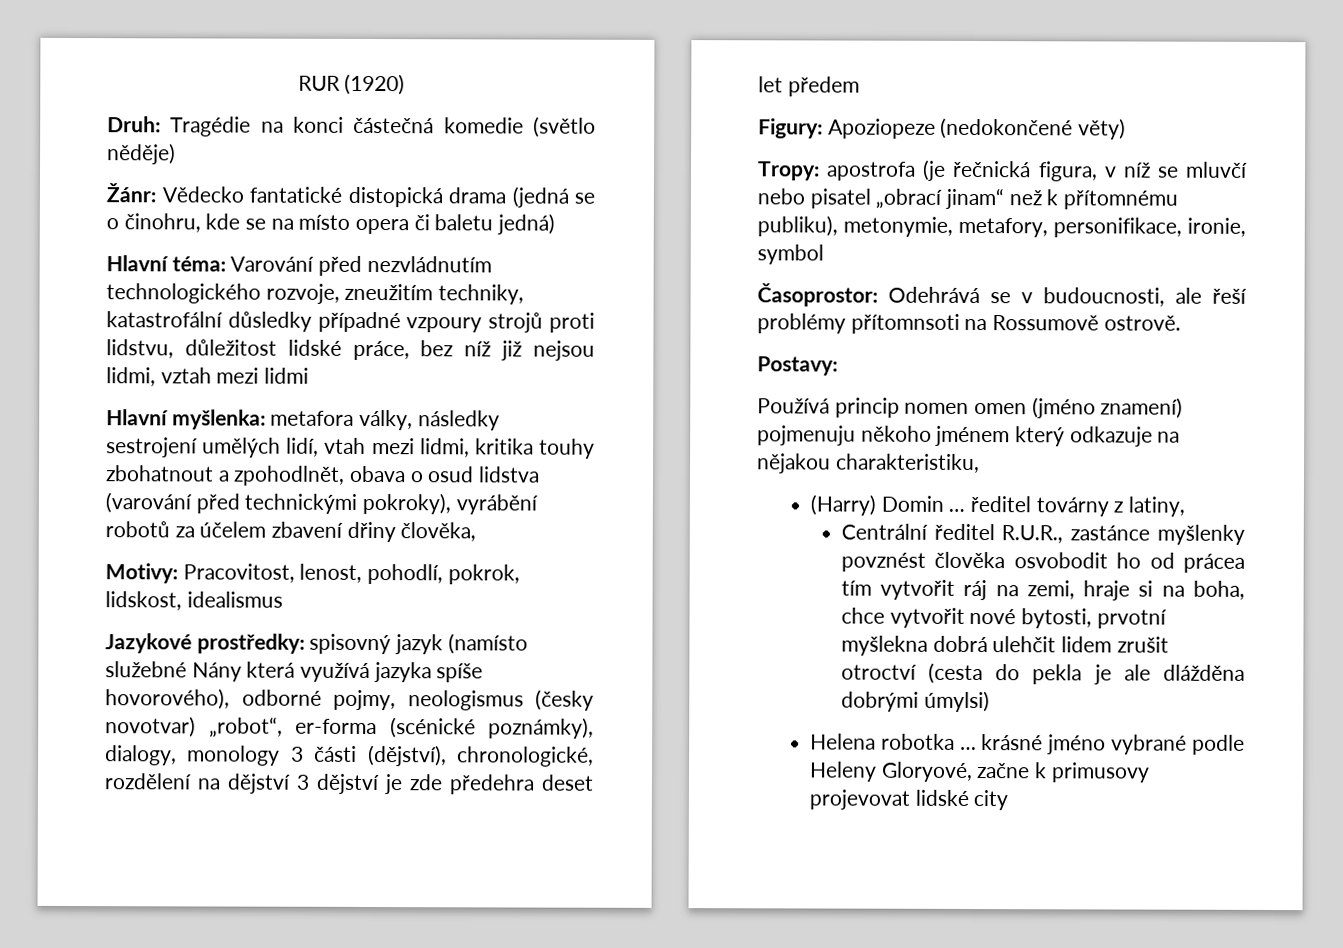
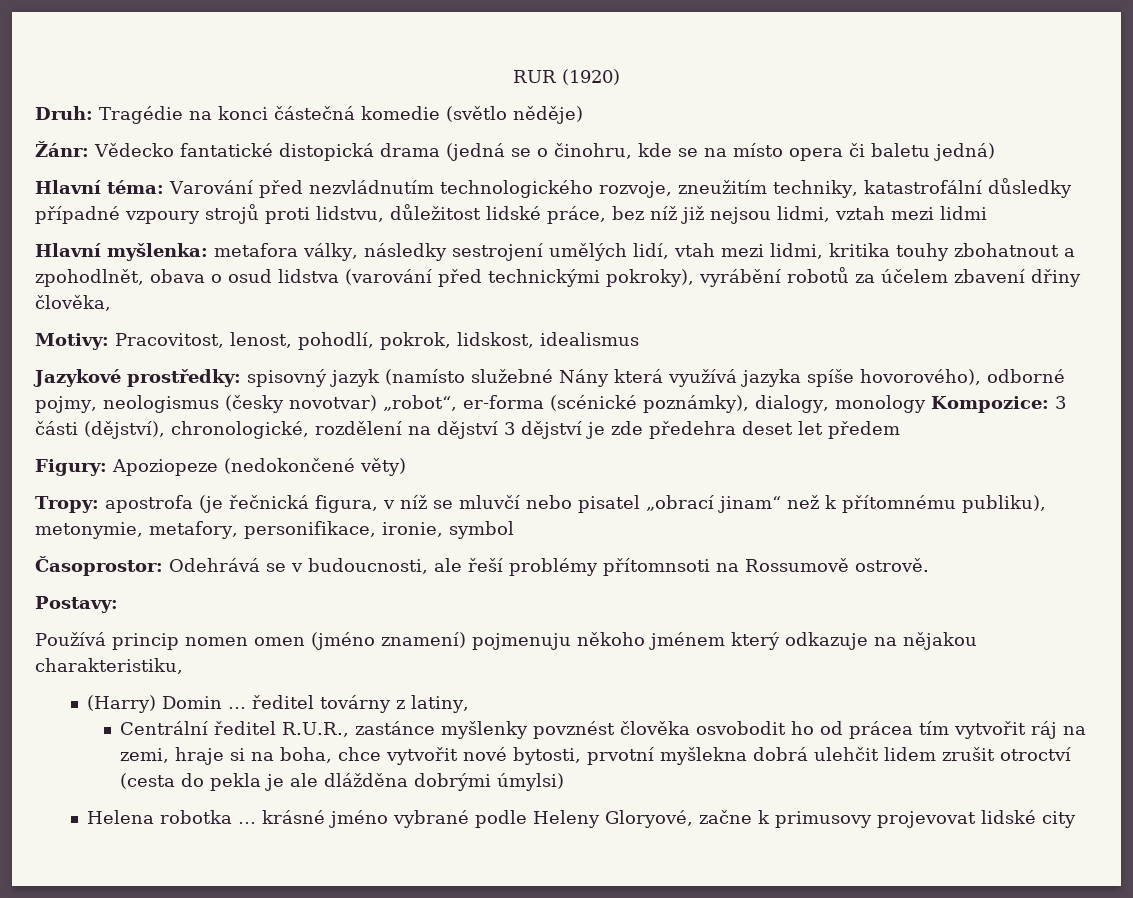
- Jazykové prostředky: spisovný jazyk (namísto služebné Nány která využívá jazyka spíše hovorového), odborné pojmy, neologismus (česky novotvar) „robot“, er-forma (scénické poznámky), dialogy, monology 3 části (dějství), chronologické, rozdělení na dějství 3 dějství je zde předehra deset let předem
+ Jazykové prostředky: spisovný jazyk (namísto služebné Nány která využívá jazyka spíše hovorového), odborné pojmy, neologismus (česky novotvar) „robot“, er-forma (scénické poznámky), dialogy, monology Kompozice: 3 části (dějství), chronologické, rozdělení na dějství 3 dějství je zde předehra deset let předem

